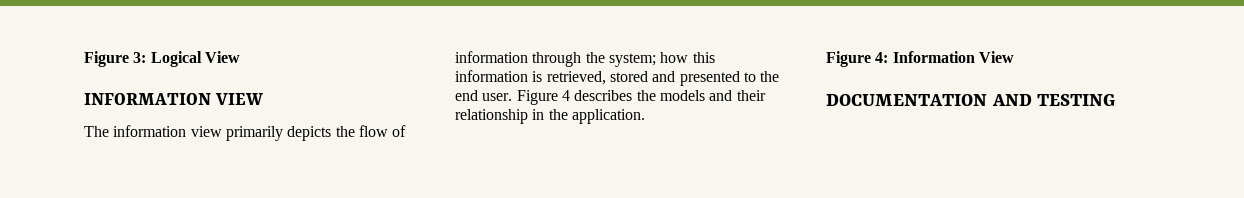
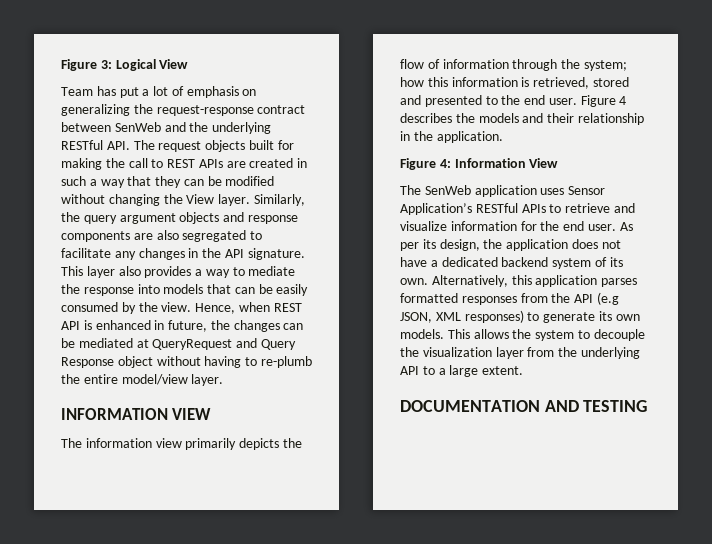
+ Team has put a lot of emphasis on generalizing the request-response contract between SenWeb and the underlying RESTful API. The request objects built for making the call to REST APIs are created in such a way that they can be modified without changing the View layer. Similarly, the query argument objects and response components are also segregated to facilitate any changes in the API signature. This layer also provides a way to mediate the response into models that can be easily consumed by the view. Hence, when REST API is enhanced in future, the changes can be mediated at QueryRequest and Query Response object without having to re-plumb the entire model/view layer.
+ The SenWeb application uses Sensor Application’s RESTful APIs to retrieve and visualize information for the end user. As per its design, the application does not have a dedicated backend system of its own. Alternatively, this application parses formatted responses from the API (e.g JSON, XML responses) to generate its own models. This allows the system to decouple the visualization layer from the underlying API to a large extent.

